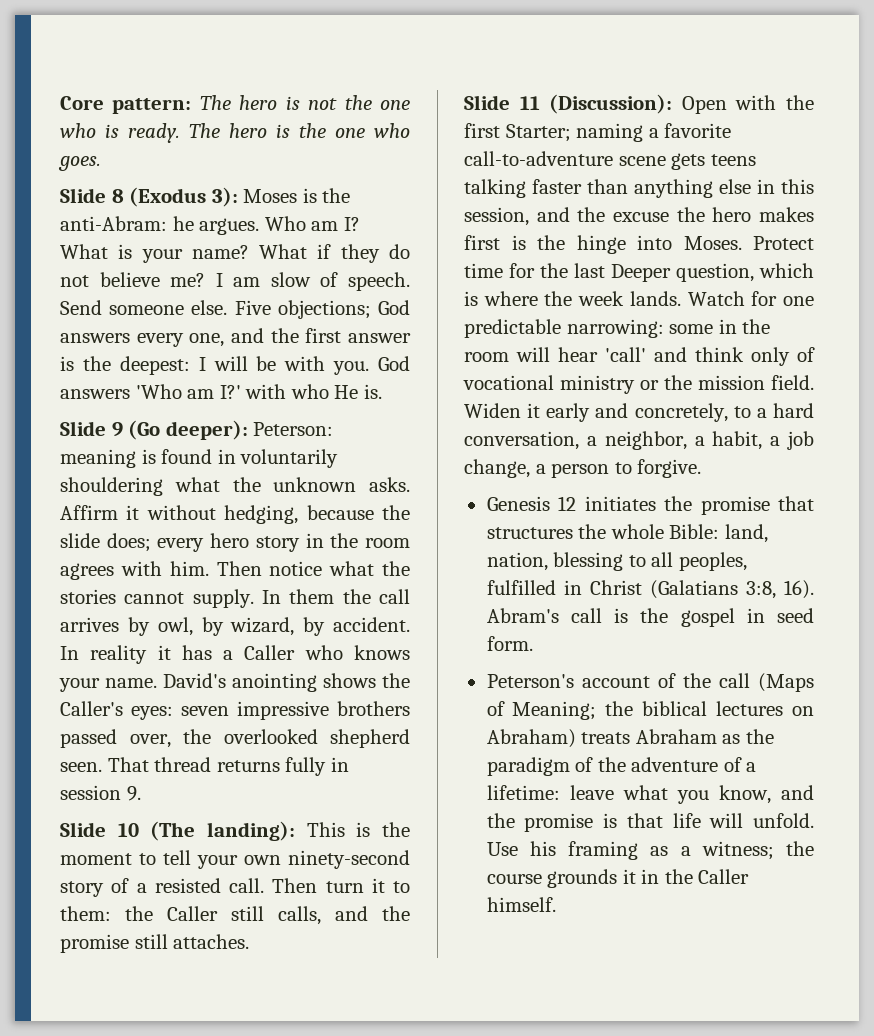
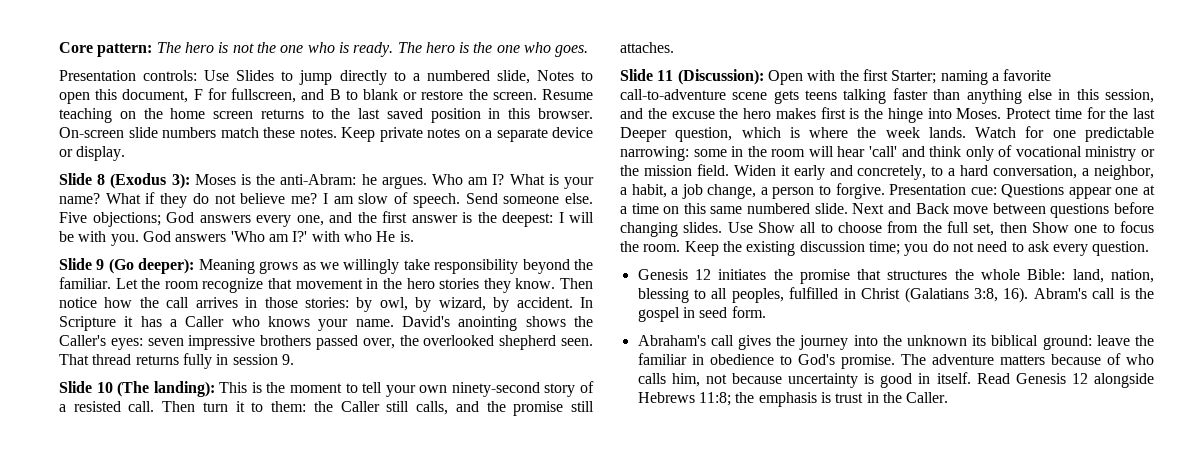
+ Presentation controls: Use Slides to jump directly to a numbered slide, Notes to open this document, F for fullscreen, and B to blank or restore the screen. Resume teaching on the home screen returns to the last saved position in this browser. On-screen slide numbers match these notes. Keep private notes on a separate device or display.
- Slide 9 (Go deeper): Peterson: meaning is found in voluntarily shouldering what the unknown asks. Affirm it without hedging, because the slide does; every hero story in the room agrees with him. Then notice what the stories cannot supply. In them the call arrives by owl, by wizard, by accident.
+ Slide 9 (Go deeper): Meaning grows as we willingly take responsibility beyond the familiar. Let the room recognize that movement in the hero stories they know. Then notice how the call arrives in those stories: by owl, by wizard, by accident.
- In reality it has a Caller who knows your name.
+ In Scripture it has a Caller who knows your name.
+ Presentation cue: Questions appear one at a time on this same numbered slide. Next and Back move between questions before changing slides. Use Show all to choose from the full set, then Show one to focus the room. Keep the existing discussion time; you do not need to ask every question.
- Peterson's account of the call (Maps of Meaning; the biblical lectures on Abraham) treats Abraham as the paradigm of the adventure of a lifetime: leave what you know, and the promise is that life will unfold. Use his framing as a witness; the course grounds it in the Caller himself.
+ Abraham's call gives the journey into the unknown its biblical ground: leave the familiar in obedience to God's promise. The adventure matters because of who calls him, not because uncertainty is good in itself. Read Genesis 12 alongside Hebrews 11:8; the emphasis is trust in the Caller.

